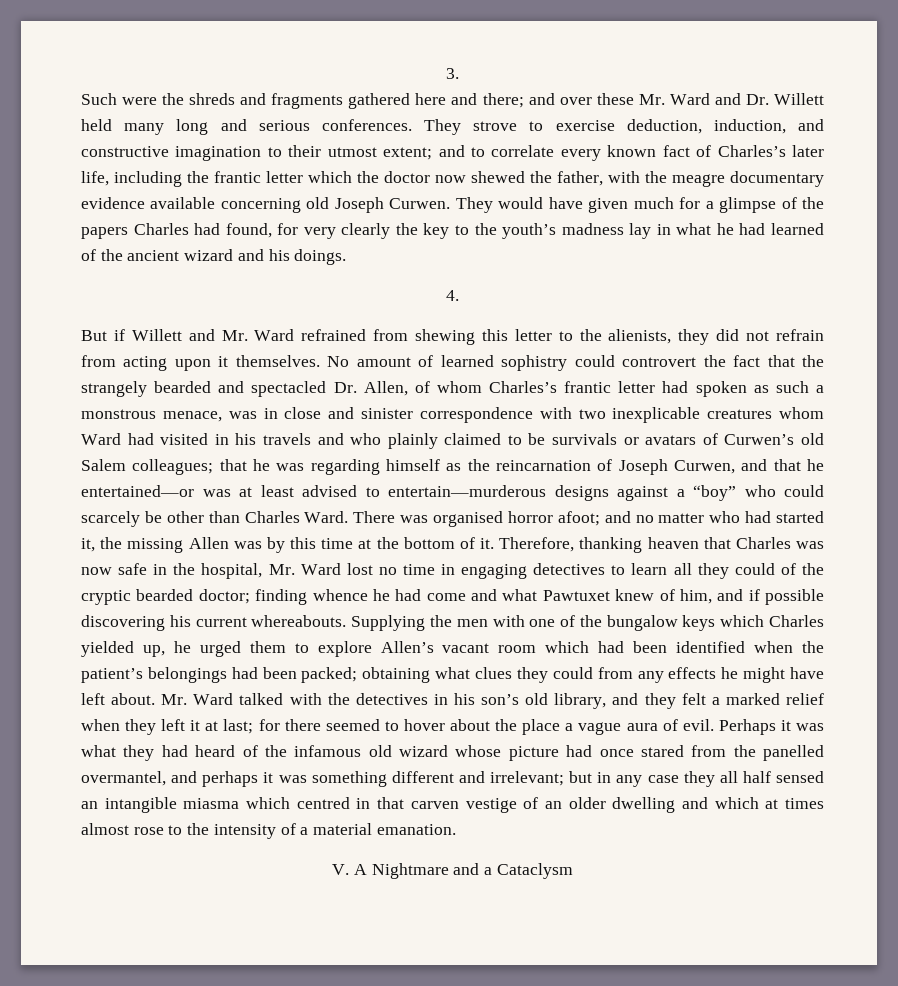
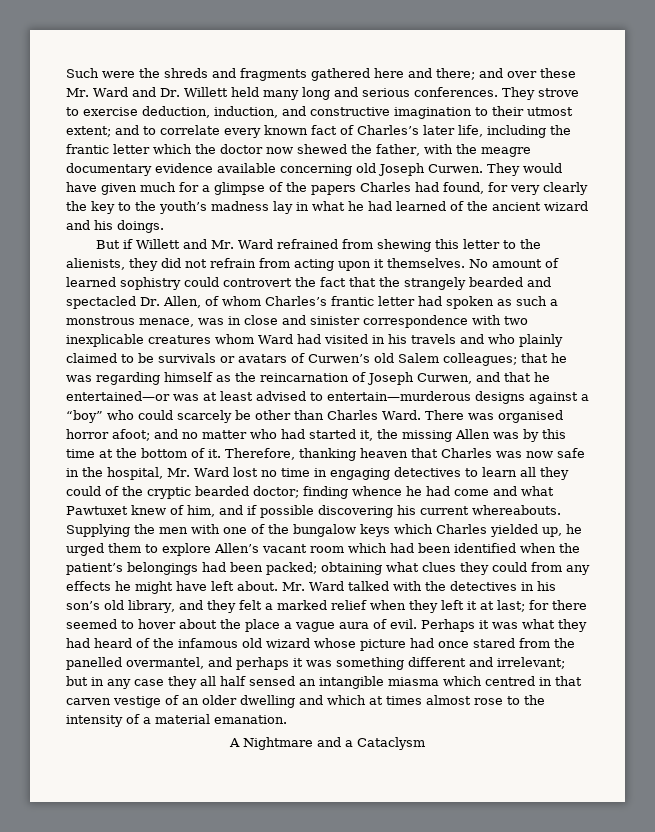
- 3.
- 4.
- V. A Nightmare and a Cataclysm
+ A Nightmare and a Cataclysm

